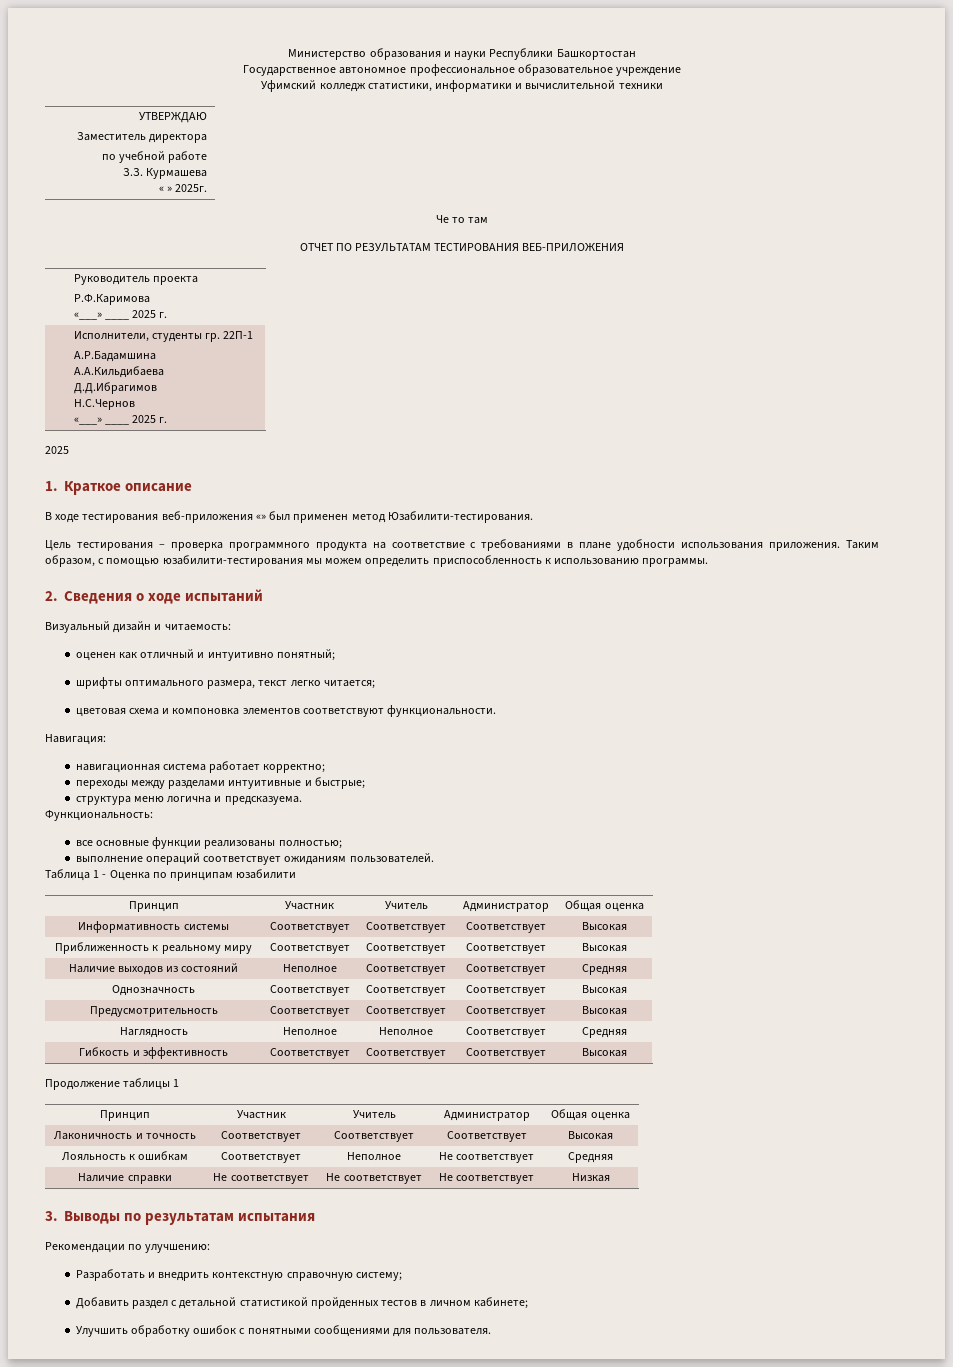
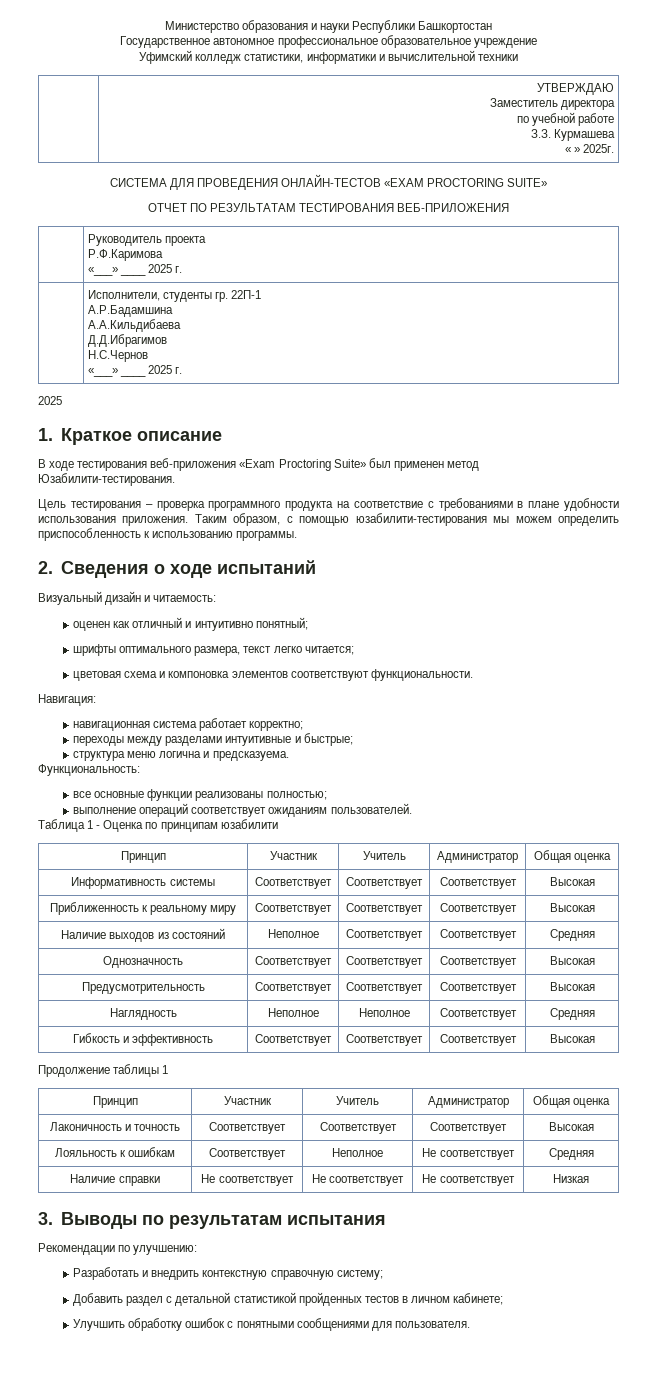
- Че то там
+ СИСТЕМА ДЛЯ ПРОВЕДЕНИЯ ОНЛАЙН-ТЕСТОВ «EXAM PROCTORING SUITE»
- В ходе тестирования веб-приложения «» был применен метод Юзабилити-тестирования.
+ В ходе тестирования веб-приложения «Exam Proctoring Suite» был применен метод Юзабилити-тестирования.

